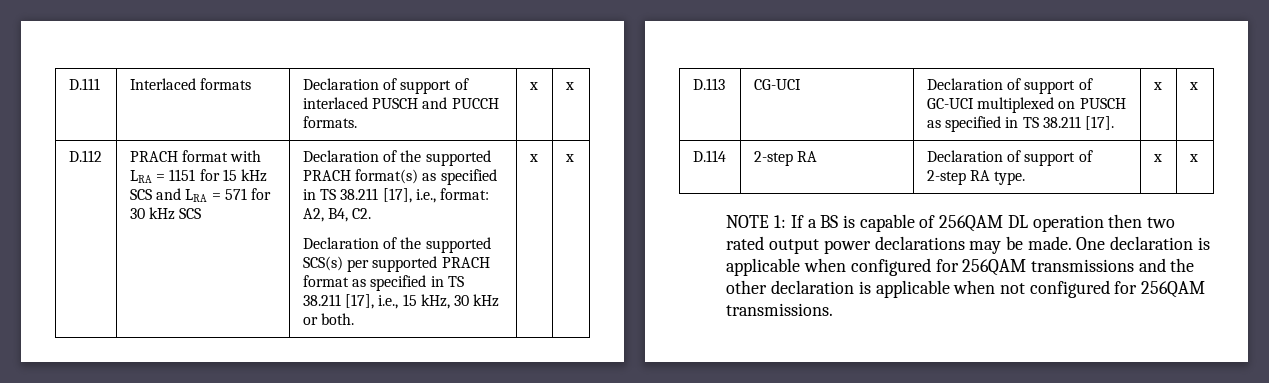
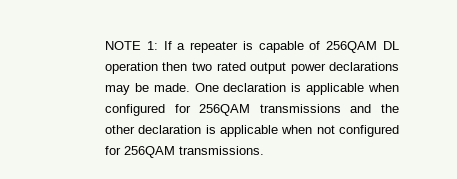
- D.111 | Interlaced formats | Declaration of support of interlaced PUSCH and PUCCH formats. | x | x
- D.112 | PRACH format with LRA = 1151 for 15 kHz SCS and LRA = 571 for 30 kHz SCS | Declaration of the supported PRACH format(s) as specified in TS 38.211 [17], i.e., format: A2, B4, C2.
- Declaration of the supported SCS(s) per supported PRACH format as specified in TS 38.211 [17], i.e., 15 kHz, 30 kHz or both. | x | x
- D.113 | CG-UCI | Declaration of support of GC-UCI multiplexed on PUSCH as specified in TS 38.211 [17]. | x | x
- D.114 | 2-step RA | Declaration of support of 2-step RA type. | x | x
- NOTE 1: If a BS is capable of 256QAM DL operation then two rated output power declarations may be made.
+ NOTE 1: If a repeater is capable of 256QAM DL operation then two rated output power declarations may be made.

